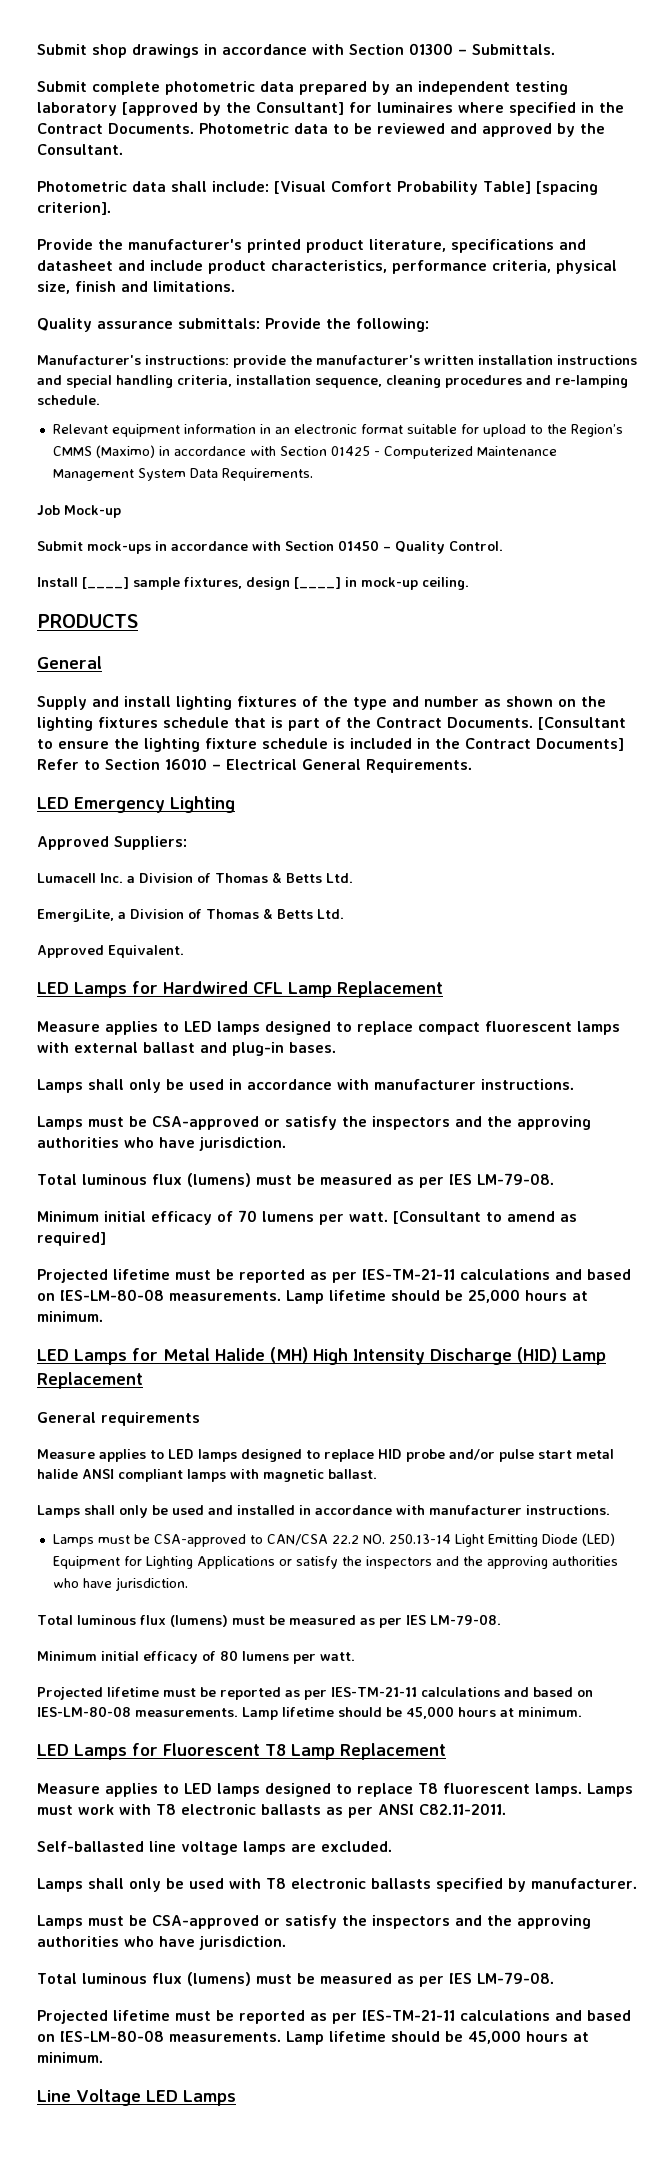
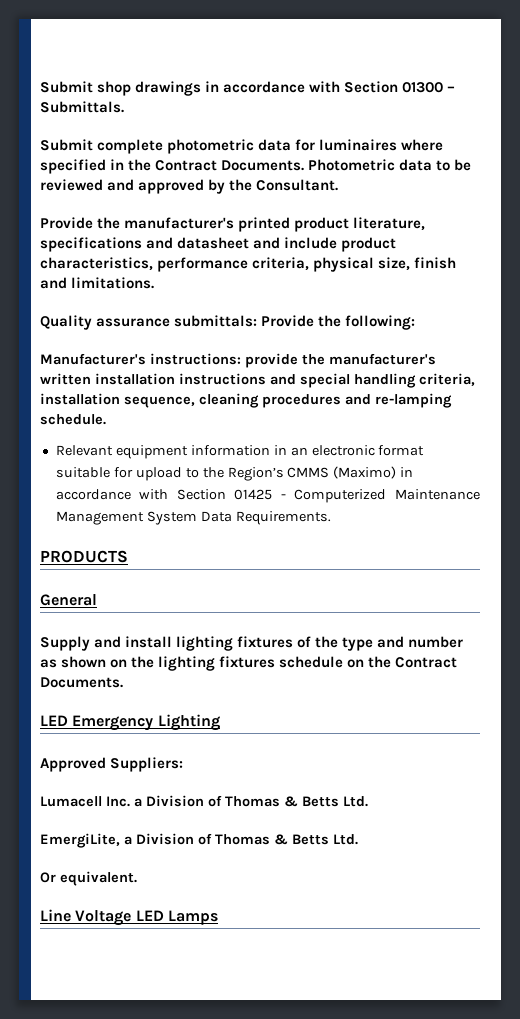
- Submit complete photometric data prepared by an independent testing laboratory [approved by the Consultant] for luminaires where specified in the Contract Documents.
+ Submit complete photometric data for luminaires where specified in the Contract Documents.
- Photometric data shall include: [Visual Comfort Probability Table] [spacing criterion].
- Job Mock-up
- Submit mock-ups in accordance with Section 01450 – Quality Control.
- Install [____] sample fixtures, design [____] in mock-up ceiling.
- Supply and install lighting fixtures of the type and number as shown on the lighting fixtures schedule that is part of the Contract Documents. [Consultant to ensure the lighting fixture schedule is included in the Contract Documents] Refer to Section 16010 – Electrical General Requirements.
+ Supply and install lighting fixtures of the type and number as shown on the lighting fixtures schedule on the Contract Documents.
- Approved Equivalent.
- LED Lamps for Hardwired CFL Lamp Replacement
- Measure applies to LED lamps designed to replace compact fluorescent lamps with external ballast and plug-in bases.
- Lamps shall only be used in accordance with manufacturer instructions.
- Lamps must be CSA-approved or satisfy the inspectors and the approving authorities who have jurisdiction.
- Total luminous flux (lumens) must be measured as per IES LM-79-08.
- Minimum initial efficacy of 70 lumens per watt. [Consultant to amend as required]
- Projected lifetime must be reported as per IES-TM-21-11 calculations and based on IES-LM-80-08 measurements. Lamp lifetime should be 25,000 hours at minimum.
- LED Lamps for Metal Halide (MH) High Intensity Discharge (HID) Lamp Replacement
- General requirements
- Measure applies to LED lamps designed to replace HID probe and/or pulse start metal halide ANSI compliant lamps with magnetic ballast.
- Lamps shall only be used and installed in accordance with manufacturer instructions.
- Lamps must be CSA-approved to CAN/CSA 22.2 NO. 250.13-14 Light Emitting Diode (LED) Equipment for Lighting Applications or satisfy the inspectors and the approving authorities who have jurisdiction.
- Total luminous flux (lumens) must be measured as per IES LM-79-08.
- Minimum initial efficacy of 80 lumens per watt.
- Projected lifetime must be reported as per IES-TM-21-11 calculations and based on IES-LM-80-08 measurements. Lamp lifetime should be 45,000 hours at minimum.
- LED Lamps for Fluorescent T8 Lamp Replacement
- Measure applies to LED lamps designed to replace T8 fluorescent lamps. Lamps must work with T8 electronic ballasts as per ANSI C82.11-2011.
- Self-ballasted line voltage lamps are excluded.
- Lamps shall only be used with T8 electronic ballasts specified by manufacturer.
- Lamps must be CSA-approved or satisfy the inspectors and the approving authorities who have jurisdiction.
- Total luminous flux (lumens) must be measured as per IES LM-79-08.
- Projected lifetime must be reported as per IES-TM-21-11 calculations and based on IES-LM-80-08 measurements. Lamp lifetime should be 45,000 hours at minimum.
+ Or equivalent.

